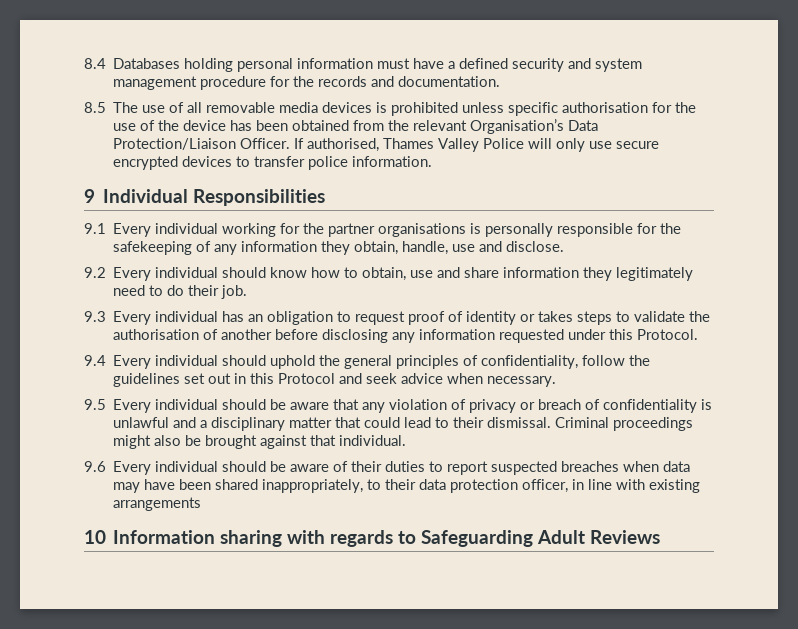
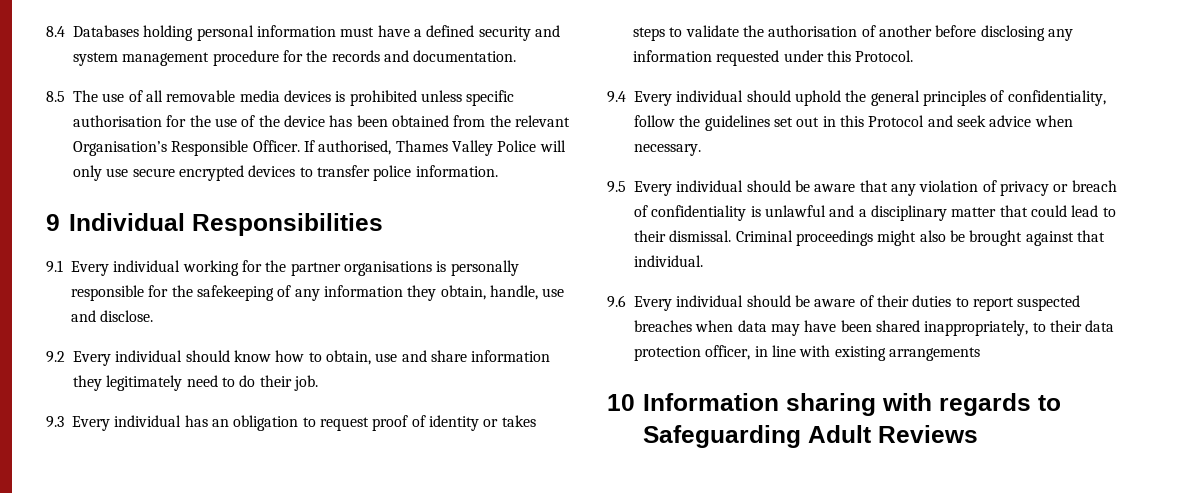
- 8.5 The use of all removable media devices is prohibited unless specific authorisation for the use of the device has been obtained from the relevant Organisation’s Data Protection/Liaison Officer.
+ 8.5 The use of all removable media devices is prohibited unless specific authorisation for the use of the device has been obtained from the relevant Organisation’s Responsible Officer.

